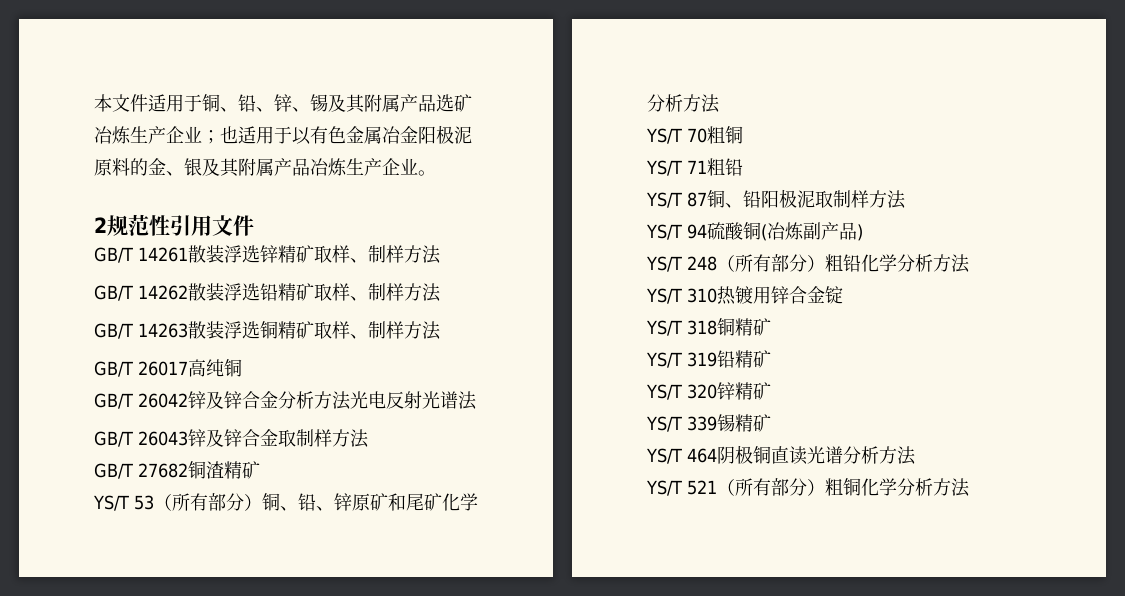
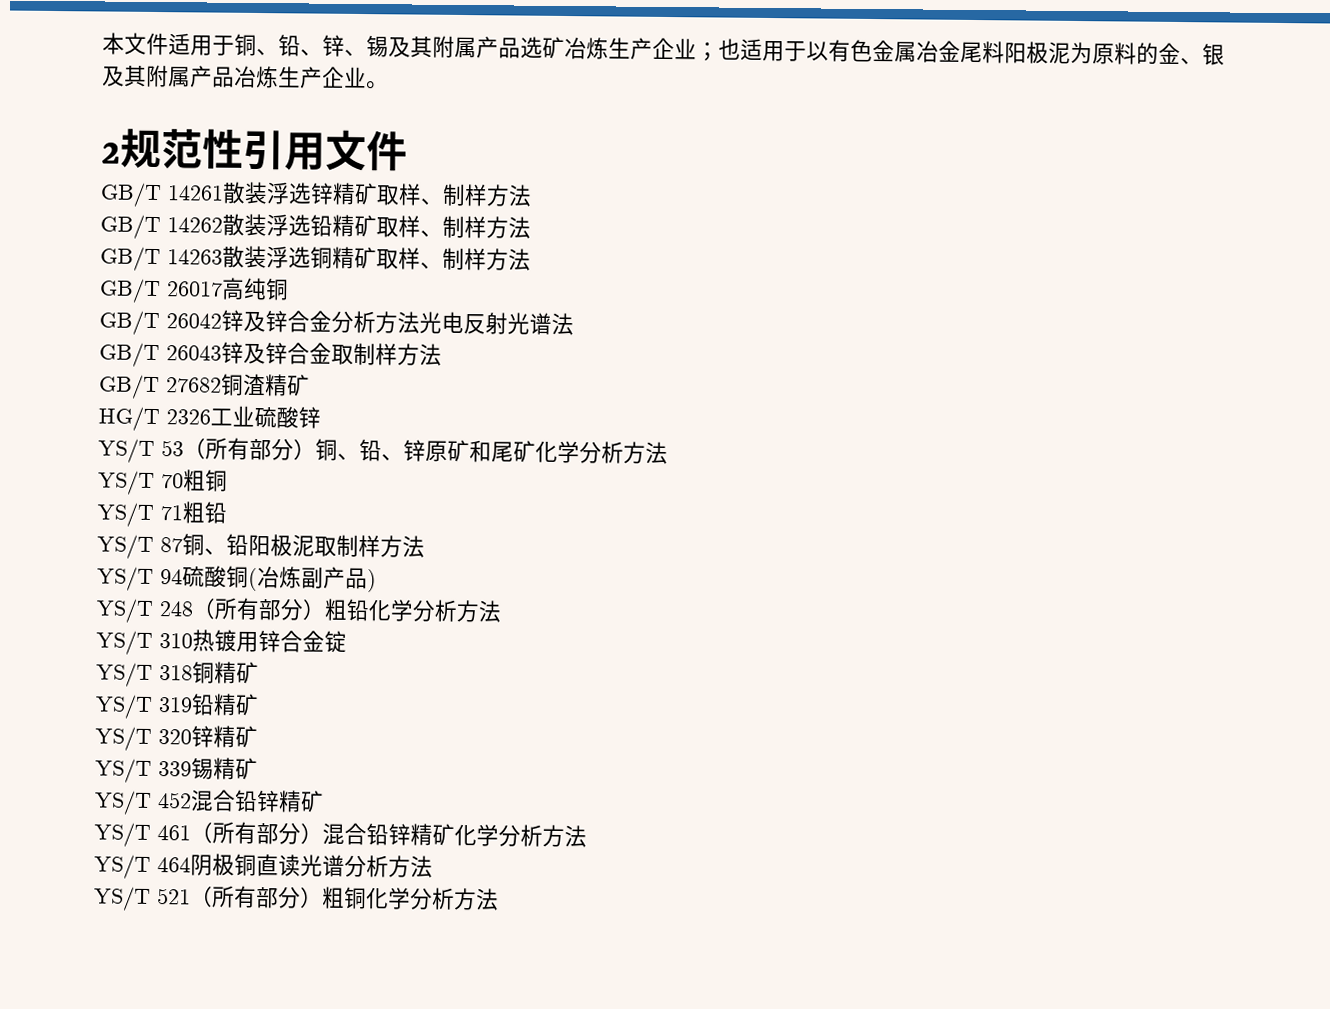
- 本文件适用于铜、铅、锌、锡及其附属产品选矿冶炼生产企业；也适用于以有色金属冶金阳极泥原料的金、银及其附属产品冶炼生产企业。
+ 本文件适用于铜、铅、锌、锡及其附属产品选矿冶炼生产企业；也适用于以有色金属冶金尾料阳极泥为原料的金、银及其附属产品冶炼生产企业。
+ HG/T 2326工业硫酸锌
+ YS/T 452混合铅锌精矿
+ YS/T 461（所有部分）混合铅锌精矿化学分析方法

